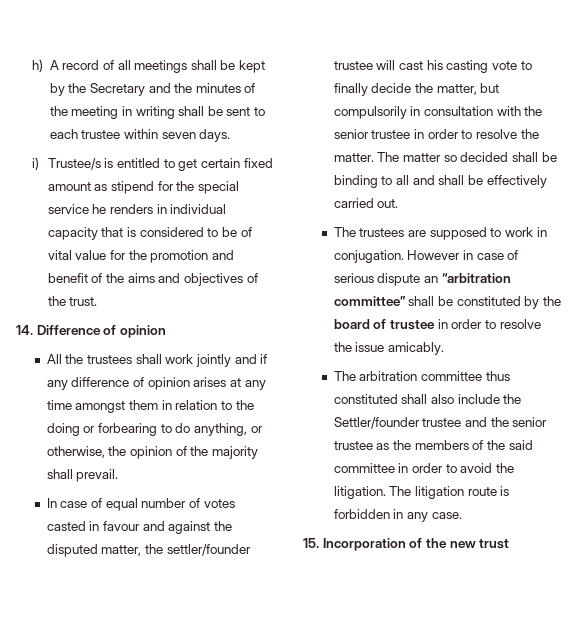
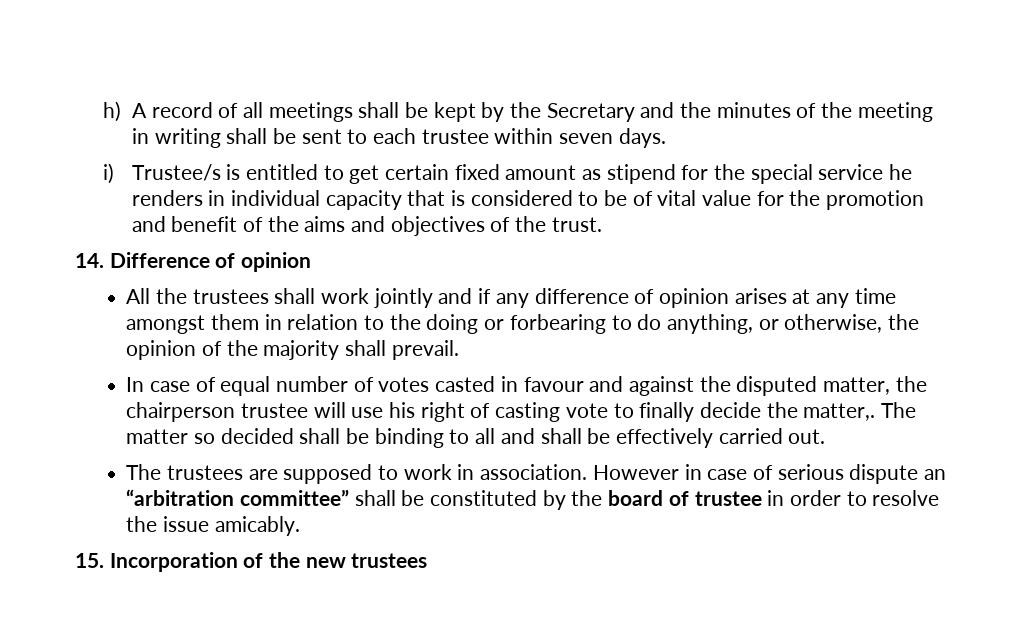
- In case of equal number of votes casted in favour and against the disputed matter, the settler/founder trustee will cast his casting vote to finally decide the matter, but compulsorily in consultation with the senior trustee in order to resolve the matter.
+ In case of equal number of votes casted in favour and against the disputed matter, the chairperson trustee will use his right of casting vote to finally decide the matter,.
- The trustees are supposed to work in conjugation.
+ The trustees are supposed to work in association.
- The arbitration committee thus constituted shall also include the Settler/founder trustee and the senior trustee as the members of the said committee in order to avoid the litigation. The litigation route is forbidden in any case.
- 15. Incorporation of the new trust
+ 15. Incorporation of the new trustees

